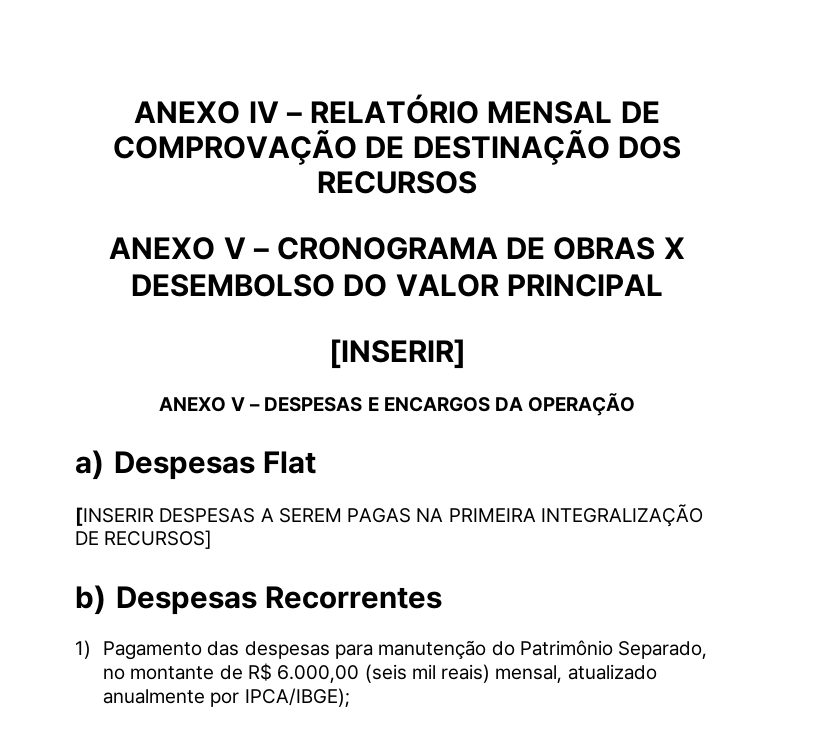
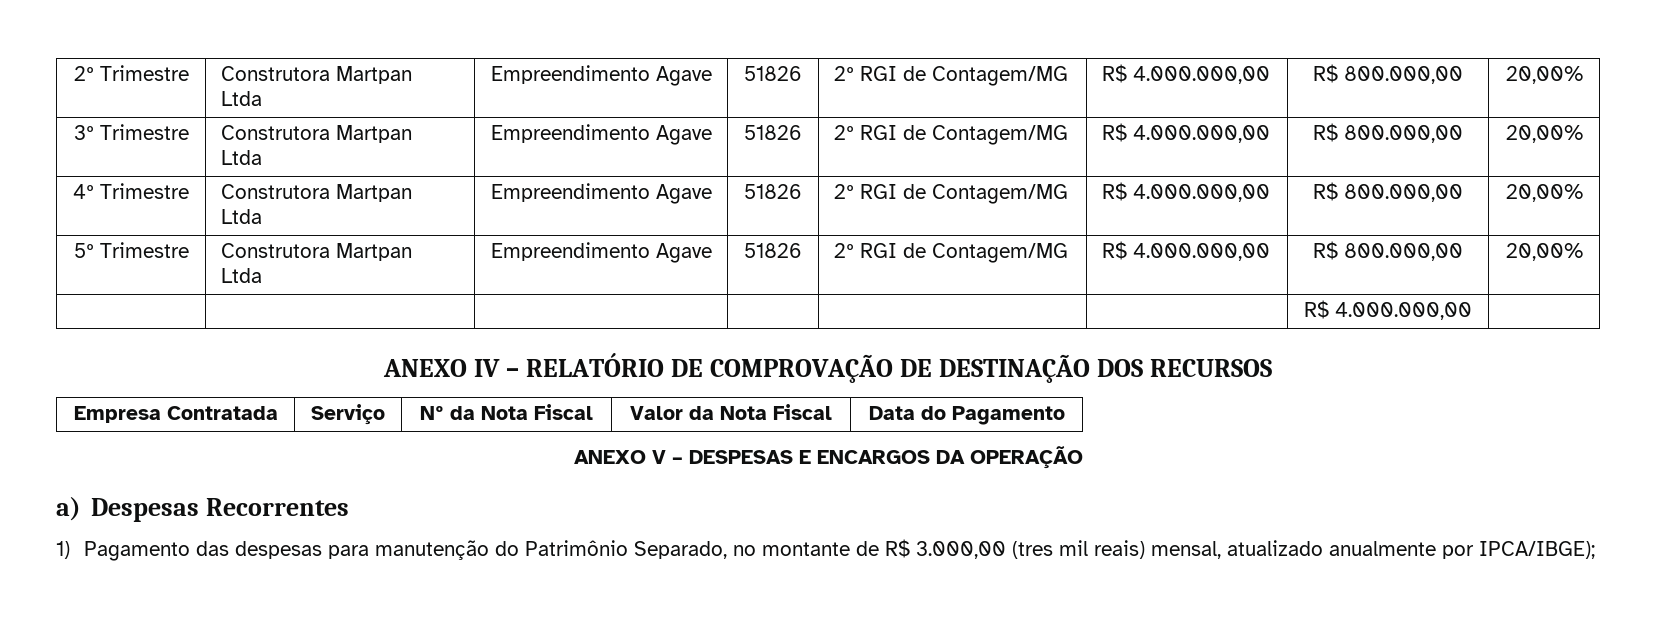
+ 2º Trimestre | Construtora Martpan Ltda | Empreendimento Agave | 51826 | 2º RGI de Contagem/MG | R$ 4.000.000,00 | R$ 800.000,00 | 20,00%
+ 3º Trimestre | Construtora Martpan Ltda | Empreendimento Agave | 51826 | 2º RGI de Contagem/MG | R$ 4.000.000,00 | R$ 800.000,00 | 20,00%
+ 4º Trimestre | Construtora Martpan Ltda | Empreendimento Agave | 51826 | 2º RGI de Contagem/MG | R$ 4.000.000,00 | R$ 800.000,00 | 20,00%
+ 5º Trimestre | Construtora Martpan Ltda | Empreendimento Agave | 51826 | 2º RGI de Contagem/MG | R$ 4.000.000,00 | R$ 800.000,00 | 20,00%
+ | | | | | | R$ 4.000.000,00 |
- ANEXO IV – RELATÓRIO MENSAL DE COMPROVAÇÃO DE DESTINAÇÃO DOS RECURSOS
+ ANEXO IV – RELATÓRIO DE COMPROVAÇÃO DE DESTINAÇÃO DOS RECURSOS
- ANEXO V – CRONOGRAMA DE OBRAS X DESEMBOLSO DO VALOR PRINCIPAL
- [INSERIR]
+ Empresa Contratada | Serviço | Nº da Nota Fiscal | Valor da Nota Fiscal | Data do Pagamento
- a) Despesas Flat
- [INSERIR DESPESAS A SEREM PAGAS NA PRIMEIRA INTEGRALIZAÇÃO DE RECURSOS]
- b) Despesas Recorrentes
+ a) Despesas Recorrentes
- 1) Pagamento das despesas para manutenção do Patrimônio Separado, no montante de R$ 6.000,00 (seis mil reais) mensal, atualizado anualmente por IPCA/IBGE);
+ 1) Pagamento das despesas para manutenção do Patrimônio Separado, no montante de R$ 3.000,00 (tres mil reais) mensal, atualizado anualmente por IPCA/IBGE);

